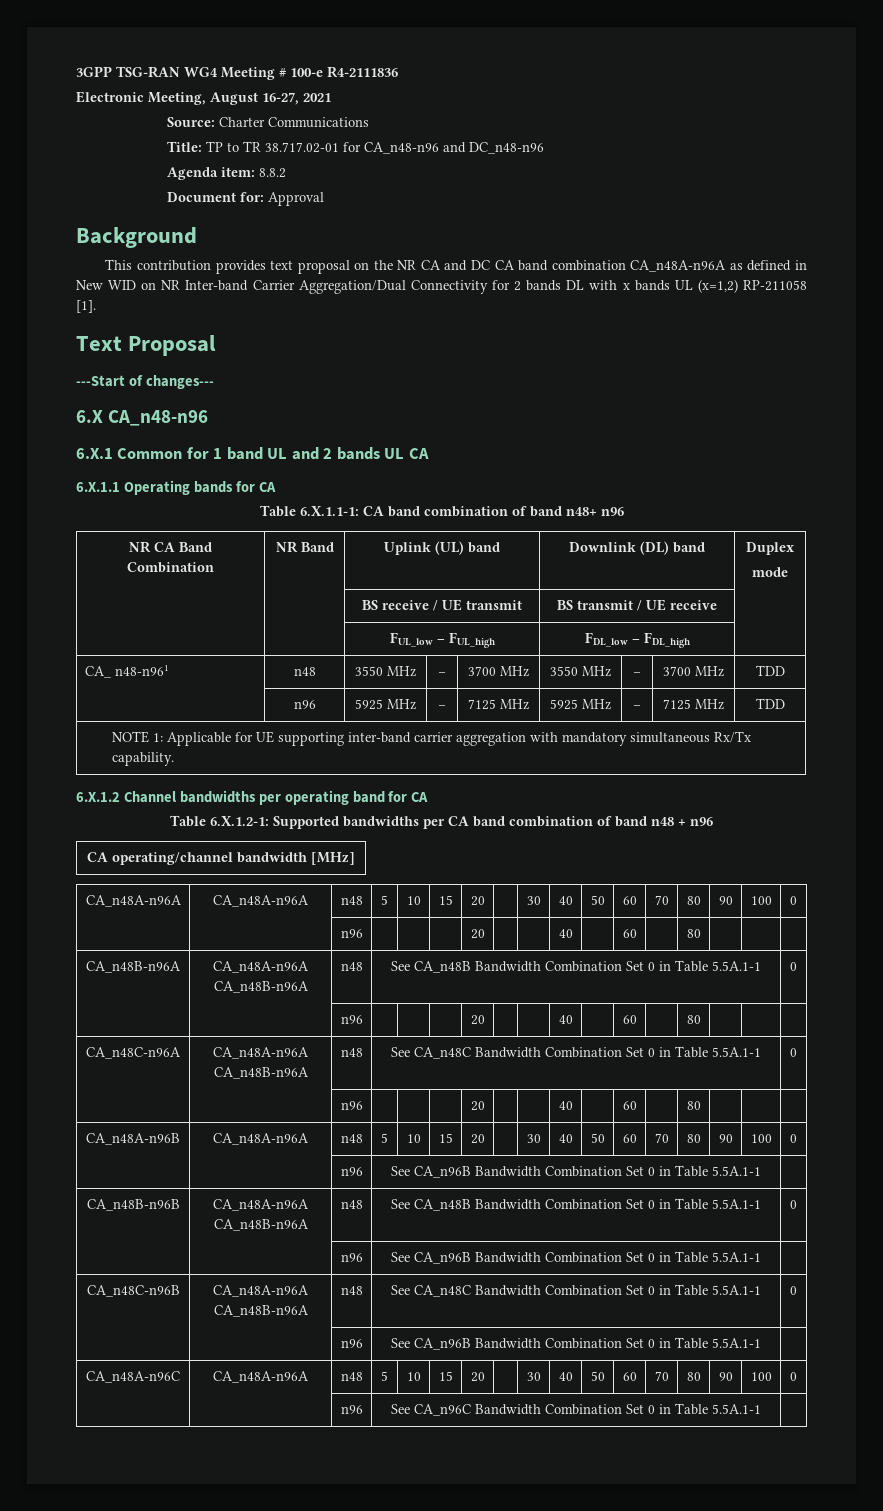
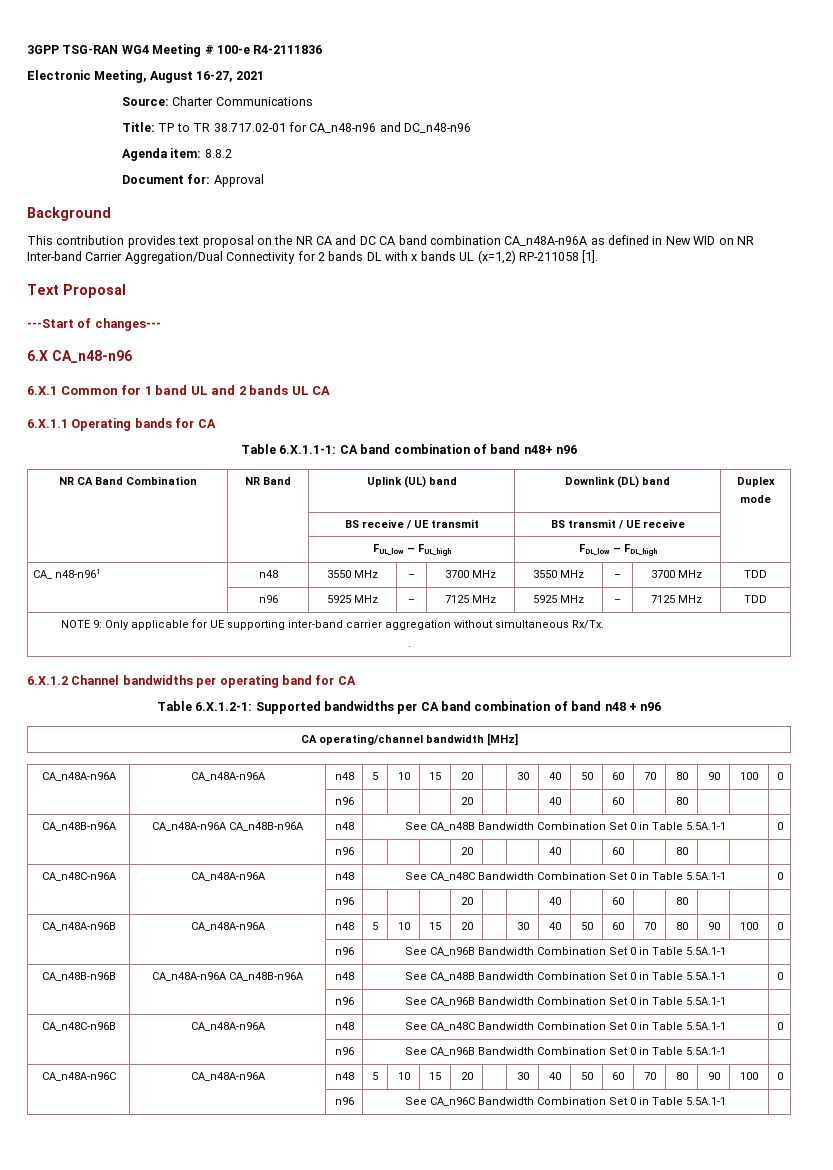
- NOTE 1: Applicable for UE supporting inter-band carrier aggregation with mandatory simultaneous Rx/Tx capability.
+ NOTE 9: Only applicable for UE supporting inter-band carrier aggregation without simultaneous Rx/Tx.
+ .
- CA_n48C-n96A | CA_n48A-n96A CA_n48B-n96A | n48 | See CA_n48C Bandwidth Combination Set 0 in Table 5.5A.1-1 | 0
+ CA_n48C-n96A | CA_n48A-n96A | n48 | See CA_n48C Bandwidth Combination Set 0 in Table 5.5A.1-1 | 0
- CA_n48C-n96B | CA_n48A-n96A CA_n48B-n96A | n48 | See CA_n48C Bandwidth Combination Set 0 in Table 5.5A.1-1 | 0
+ CA_n48C-n96B | CA_n48A-n96A | n48 | See CA_n48C Bandwidth Combination Set 0 in Table 5.5A.1-1 | 0

